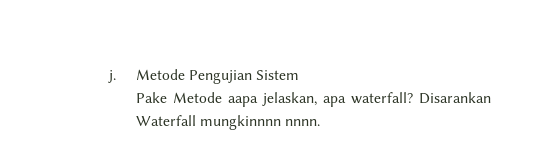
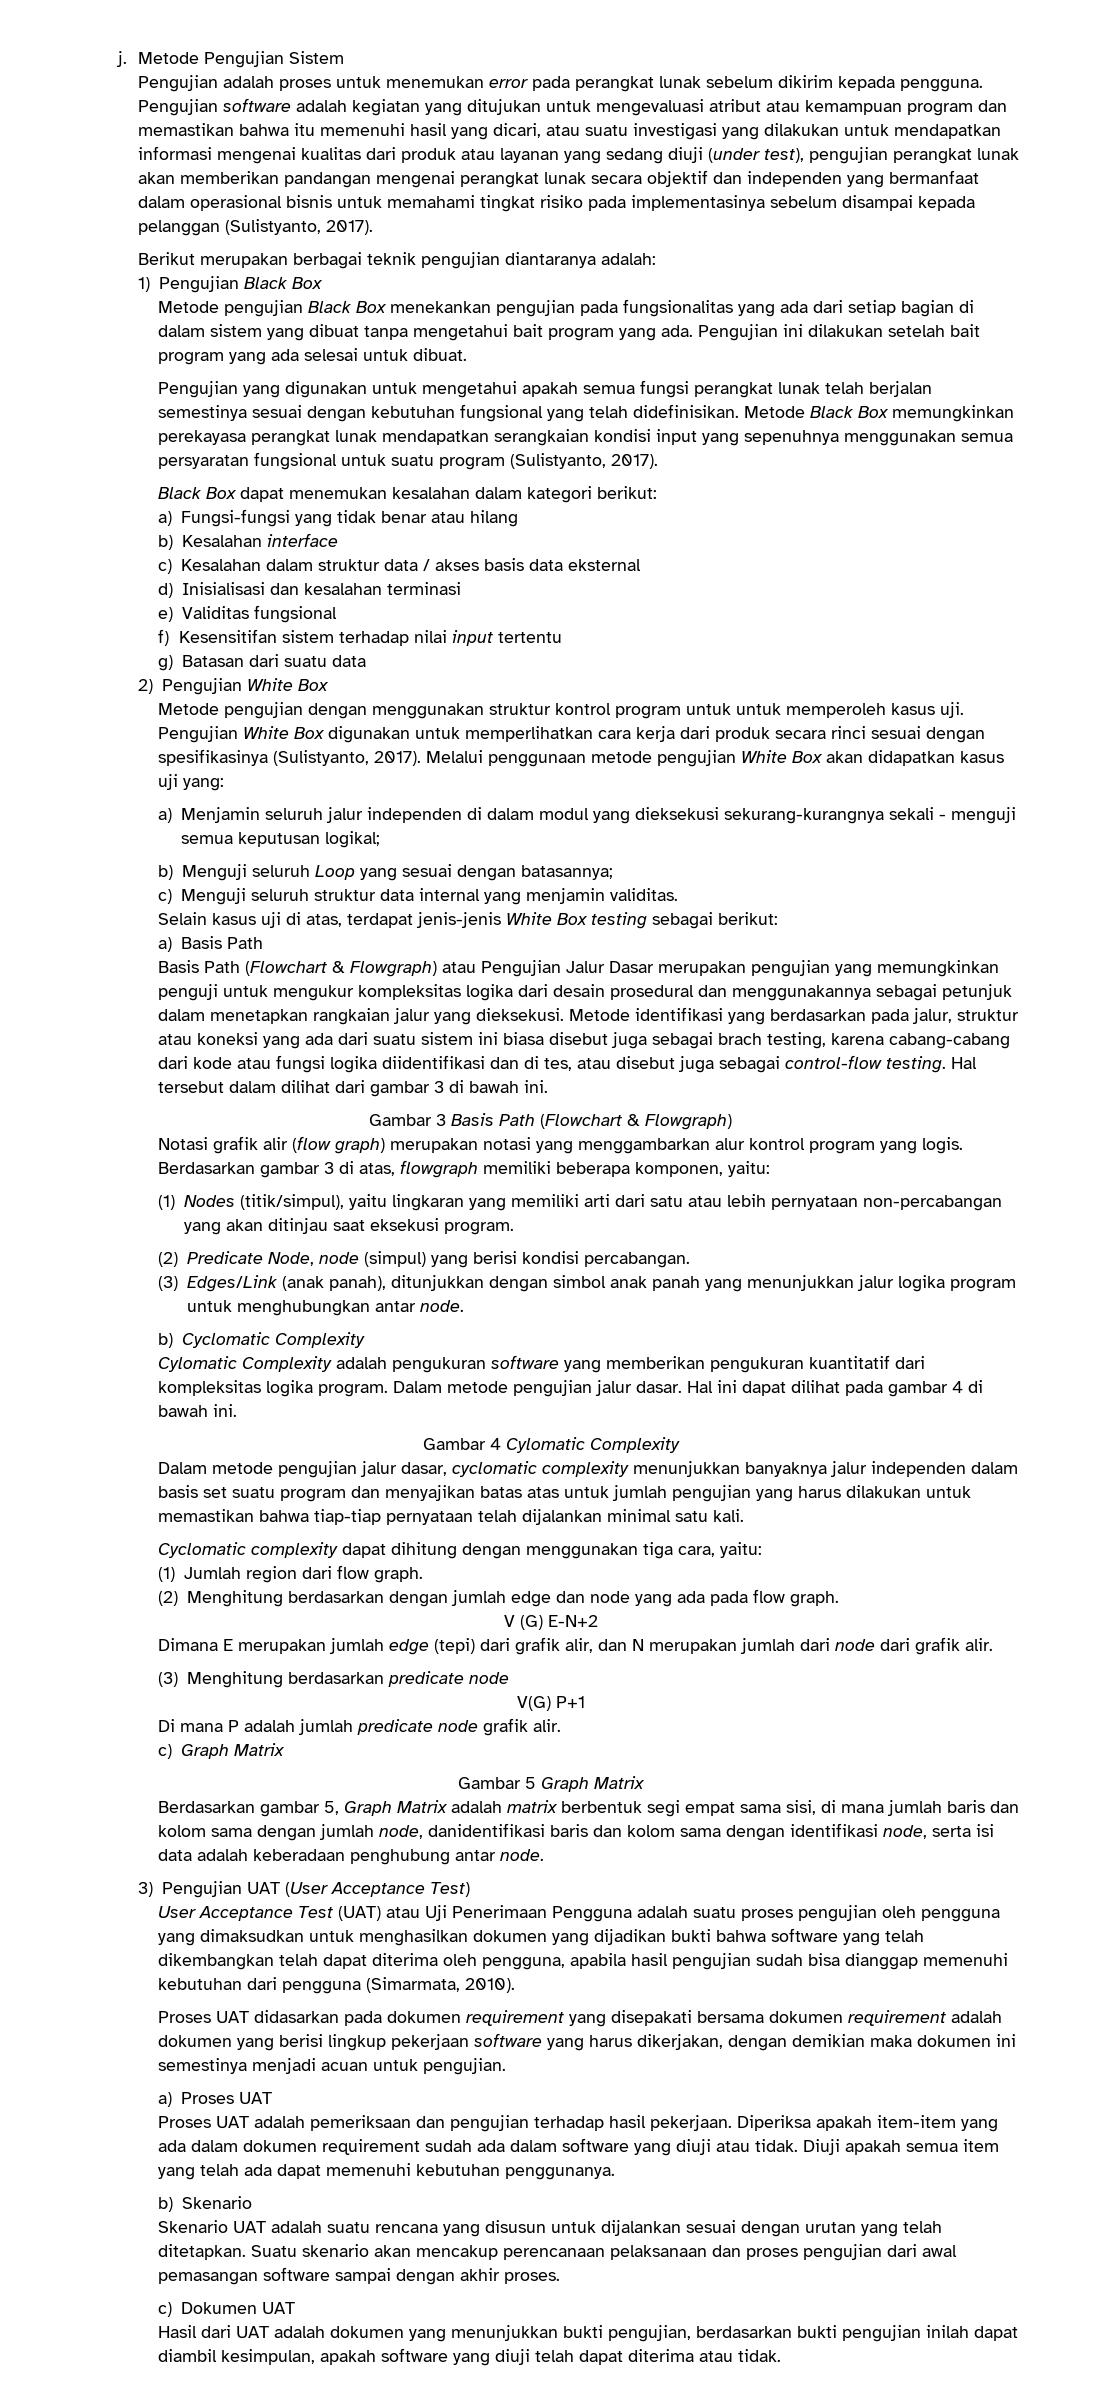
- Pake Metode aapa jelaskan, apa waterfall? Disarankan Waterfall mungkinnnn nnnn.
+ Pengujian adalah proses untuk menemukan error pada perangkat lunak sebelum dikirim kepada pengguna. Pengujian software adalah kegiatan yang ditujukan untuk mengevaluasi atribut atau kemampuan program dan memastikan bahwa itu memenuhi hasil yang dicari, atau suatu investigasi yang dilakukan untuk mendapatkan informasi mengenai kualitas dari produk atau layanan yang sedang diuji (under test), pengujian perangkat lunak akan memberikan pandangan mengenai perangkat lunak secara objektif dan independen yang bermanfaat dalam operasional bisnis untuk memahami tingkat risiko pada implementasinya sebelum disampai kepada pelanggan (Sulistyanto, 2017).
+ Berikut merupakan berbagai teknik pengujian diantaranya adalah:
+ 1) Pengujian Black Box
+ Metode pengujian Black Box menekankan pengujian pada fungsionalitas yang ada dari setiap bagian di dalam sistem yang dibuat tanpa mengetahui bait program yang ada. Pengujian ini dilakukan setelah bait program yang ada selesai untuk dibuat.
+ Pengujian yang digunakan untuk mengetahui apakah semua fungsi perangkat lunak telah berjalan semestinya sesuai dengan kebutuhan fungsional yang telah didefinisikan. Metode Black Box memungkinkan perekayasa perangkat lunak mendapatkan serangkaian kondisi input yang sepenuhnya menggunakan semua persyaratan fungsional untuk suatu program (Sulistyanto, 2017).
+ Black Box dapat menemukan kesalahan dalam kategori berikut:
+ a) Fungsi-fungsi yang tidak benar atau hilang
+ b) Kesalahan interface
+ c) Kesalahan dalam struktur data / akses basis data eksternal
+ d) Inisialisasi dan kesalahan terminasi
+ e) Validitas fungsional
+ f) Kesensitifan sistem terhadap nilai input tertentu
+ g) Batasan dari suatu data
+ 2) Pengujian White Box
+ Metode pengujian dengan menggunakan struktur kontrol program untuk untuk memperoleh kasus uji. Pengujian White Box digunakan untuk memperlihatkan cara kerja dari produk secara rinci sesuai dengan spesifikasinya (Sulistyanto, 2017). Melalui penggunaan metode pengujian White Box akan didapatkan kasus uji yang:
+ a) Menjamin seluruh jalur independen di dalam modul yang dieksekusi sekurang-kurangnya sekali - menguji semua keputusan logikal;
+ b) Menguji seluruh Loop yang sesuai dengan batasannya;
+ c) Menguji seluruh struktur data internal yang menjamin validitas.
+ Selain kasus uji di atas, terdapat jenis-jenis White Box testing sebagai berikut:
+ a) Basis Path
+ Basis Path (Flowchart & Flowgraph) atau Pengujian Jalur Dasar merupakan pengujian yang memungkinkan penguji untuk mengukur kompleksitas logika dari desain prosedural dan menggunakannya sebagai petunjuk dalam menetapkan rangkaian jalur yang dieksekusi. Metode identifikasi yang berdasarkan pada jalur, struktur atau koneksi yang ada dari suatu sistem ini biasa disebut juga sebagai brach testing, karena cabang-cabang dari kode atau fungsi logika diidentifikasi dan di tes, atau disebut juga sebagai control-flow testing. Hal tersebut dalam dilihat dari gambar 3 di bawah ini.
+ Gambar 3 Basis Path (Flowchart & Flowgraph)
+ Notasi grafik alir (flow graph) merupakan notasi yang menggambarkan alur kontrol program yang logis. Berdasarkan gambar 3 di atas, flowgraph memiliki beberapa komponen, yaitu:
+ (1) Nodes (titik/simpul), yaitu lingkaran yang memiliki arti dari satu atau lebih pernyataan non-percabangan yang akan ditinjau saat eksekusi program.
+ (2) Predicate Node, node (simpul) yang berisi kondisi percabangan.
+ (3) Edges/Link (anak panah), ditunjukkan dengan simbol anak panah yang menunjukkan jalur logika program untuk menghubungkan antar node.
+ b) Cyclomatic Complexity
+ Cylomatic Complexity adalah pengukuran software yang memberikan pengukuran kuantitatif dari kompleksitas logika program. Dalam metode pengujian jalur dasar. Hal ini dapat dilihat pada gambar 4 di bawah ini.
+ Gambar 4 Cylomatic Complexity
+ Dalam metode pengujian jalur dasar, cyclomatic complexity menunjukkan banyaknya jalur independen dalam basis set suatu program dan menyajikan batas atas untuk jumlah pengujian yang harus dilakukan untuk memastikan bahwa tiap-tiap pernyataan telah dijalankan minimal satu kali.
+ Cyclomatic complexity dapat dihitung dengan menggunakan tiga cara, yaitu:
+ (1) Jumlah region dari flow graph.
+ (2) Menghitung berdasarkan dengan jumlah edge dan node yang ada pada flow graph.
+ V (G) E-N+2
+ Dimana E merupakan jumlah edge (tepi) dari grafik alir, dan N merupakan jumlah dari node dari grafik alir.
+ (3) Menghitung berdasarkan predicate node
+ V(G) P+1
+ Di mana P adalah jumlah predicate node grafik alir.
+ c) Graph Matrix
+ Gambar 5 Graph Matrix
+ Berdasarkan gambar 5, Graph Matrix adalah matrix berbentuk segi empat sama sisi, di mana jumlah baris dan kolom sama dengan jumlah node, danidentifikasi baris dan kolom sama dengan identifikasi node, serta isi data adalah keberadaan penghubung antar node.
+ 3) Pengujian UAT (User Acceptance Test)
+ User Acceptance Test (UAT) atau Uji Penerimaan Pengguna adalah suatu proses pengujian oleh pengguna yang dimaksudkan untuk menghasilkan dokumen yang dijadikan bukti bahwa software yang telah dikembangkan telah dapat diterima oleh pengguna, apabila hasil pengujian sudah bisa dianggap memenuhi kebutuhan dari pengguna (Simarmata, 2010).
+ Proses UAT didasarkan pada dokumen requirement yang disepakati bersama dokumen requirement adalah dokumen yang berisi lingkup pekerjaan software yang harus dikerjakan, dengan demikian maka dokumen ini semestinya menjadi acuan untuk pengujian.
+ a) Proses UAT
+ Proses UAT adalah pemeriksaan dan pengujian terhadap hasil pekerjaan. Diperiksa apakah item-item yang ada dalam dokumen requirement sudah ada dalam software yang diuji atau tidak. Diuji apakah semua item yang telah ada dapat memenuhi kebutuhan penggunanya.
+ b) Skenario
+ Skenario UAT adalah suatu rencana yang disusun untuk dijalankan sesuai dengan urutan yang telah ditetapkan. Suatu skenario akan mencakup perencanaan pelaksanaan dan proses pengujian dari awal pemasangan software sampai dengan akhir proses.
+ c) Dokumen UAT
+ Hasil dari UAT adalah dokumen yang menunjukkan bukti pengujian, berdasarkan bukti pengujian inilah dapat diambil kesimpulan, apakah software yang diuji telah dapat diterima atau tidak.

